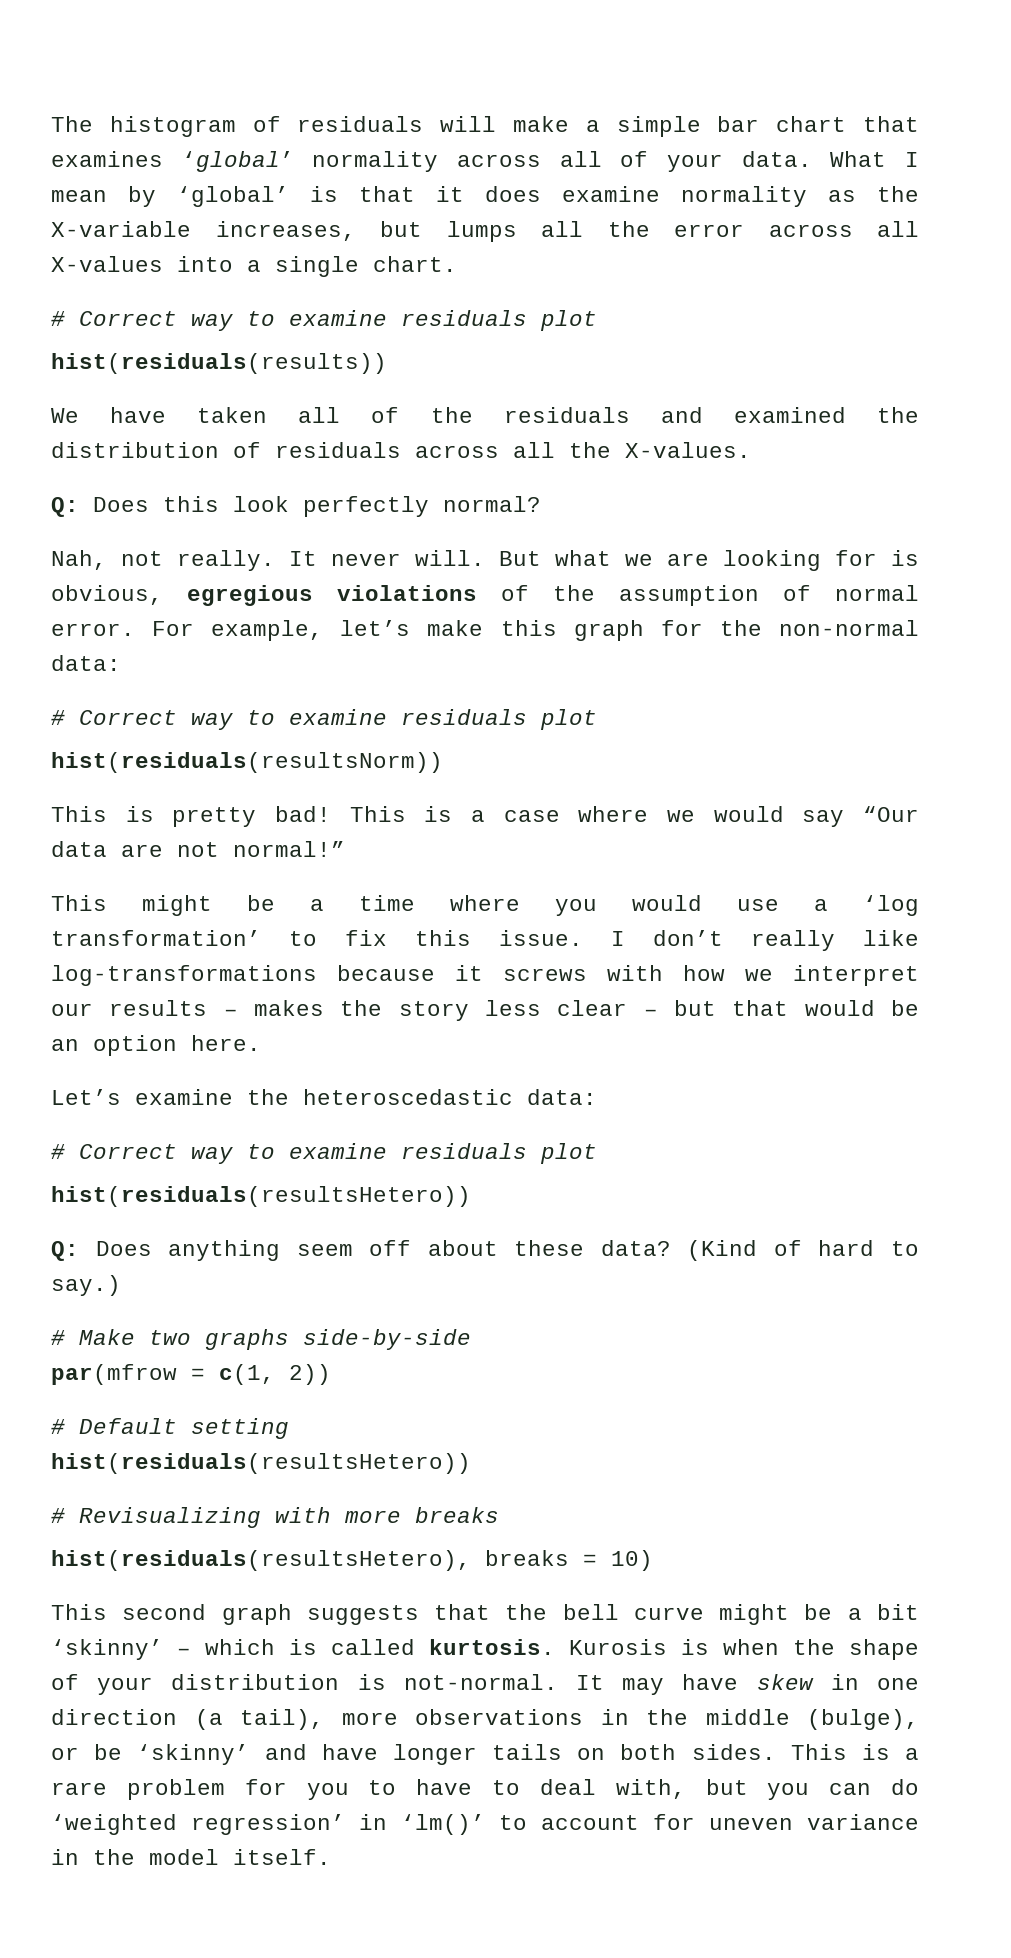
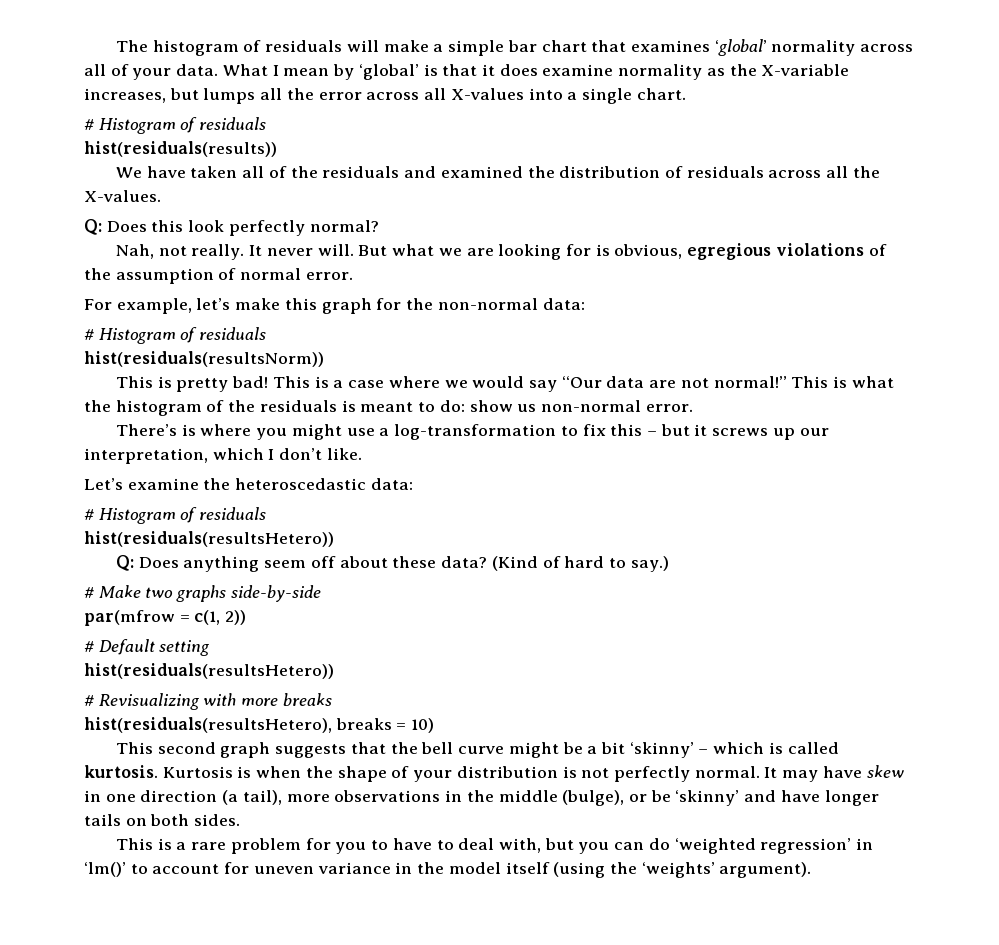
  What I mean by ‘global’ is that it does examine normality as the X-variable increases, but lumps all the error across all X-values into a single chart.
- # Correct way to examine residuals plot
+ # Histogram of residuals
- But what we are looking for is obvious, egregious violations of the assumption of normal error. For example, let’s make this graph for the non-normal data:
- # Correct way to examine residuals plot
+ But what we are looking for is obvious, egregious violations of the assumption of normal error.
+ For example, let’s make this graph for the non-normal data:
+ # Histogram of residuals
- This is a case where we would say “Our data are not normal!”
- This might be a time where you would use a ‘log transformation’ to fix this issue. I don’t really like log-transformations because it screws with how we interpret our results – makes the story less clear – but that would be an option here.
+ This is a case where we would say “Our data are not normal!” This is what the histogram of the residuals is meant to do: show us non-normal error.
+ There’s is where you might use a log-transformation to fix this – but it screws up our interpretation, which I don’t like.
  Let’s examine the heteroscedastic data:
- # Correct way to examine residuals plot
+ # Histogram of residuals
- Kurosis is when the shape of your distribution is not-normal.
+ Kurtosis is when the shape of your distribution is not perfectly normal.
- It may have skew in one direction (a tail), more observations in the middle (bulge), or be ‘skinny’ and have longer tails on both sides. This is a rare problem for you to have to deal with, but you can do ‘weighted regression’ in ‘lm()’ to account for uneven variance in the model itself.
+ It may have skew in one direction (a tail), more observations in the middle (bulge), or be ‘skinny’ and have longer tails on both sides.
+ This is a rare problem for you to have to deal with, but you can do ‘weighted regression’ in ‘lm()’ to account for uneven variance in the model itself (using the ‘weights’ argument).

